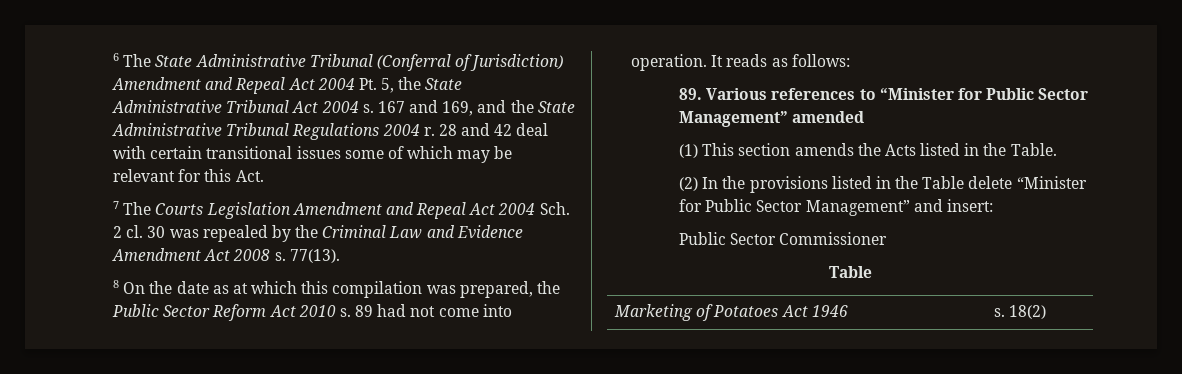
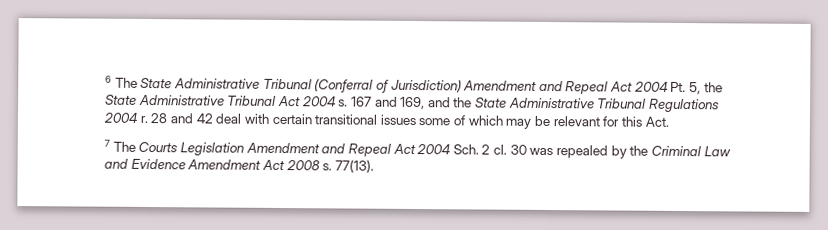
- 8 On the date as at which this compilation was prepared, the Public Sector Reform Act 2010 s. 89 had not come into operation. It reads as follows:
- 89. Various references to “Minister for Public Sector Management” amended
- (1) This section amends the Acts listed in the Table.
- (2) In the provisions listed in the Table delete “Minister for Public Sector Management” and insert:
- Public Sector Commissioner
- Table
- Marketing of Potatoes Act 1946 | s. 18(2)

